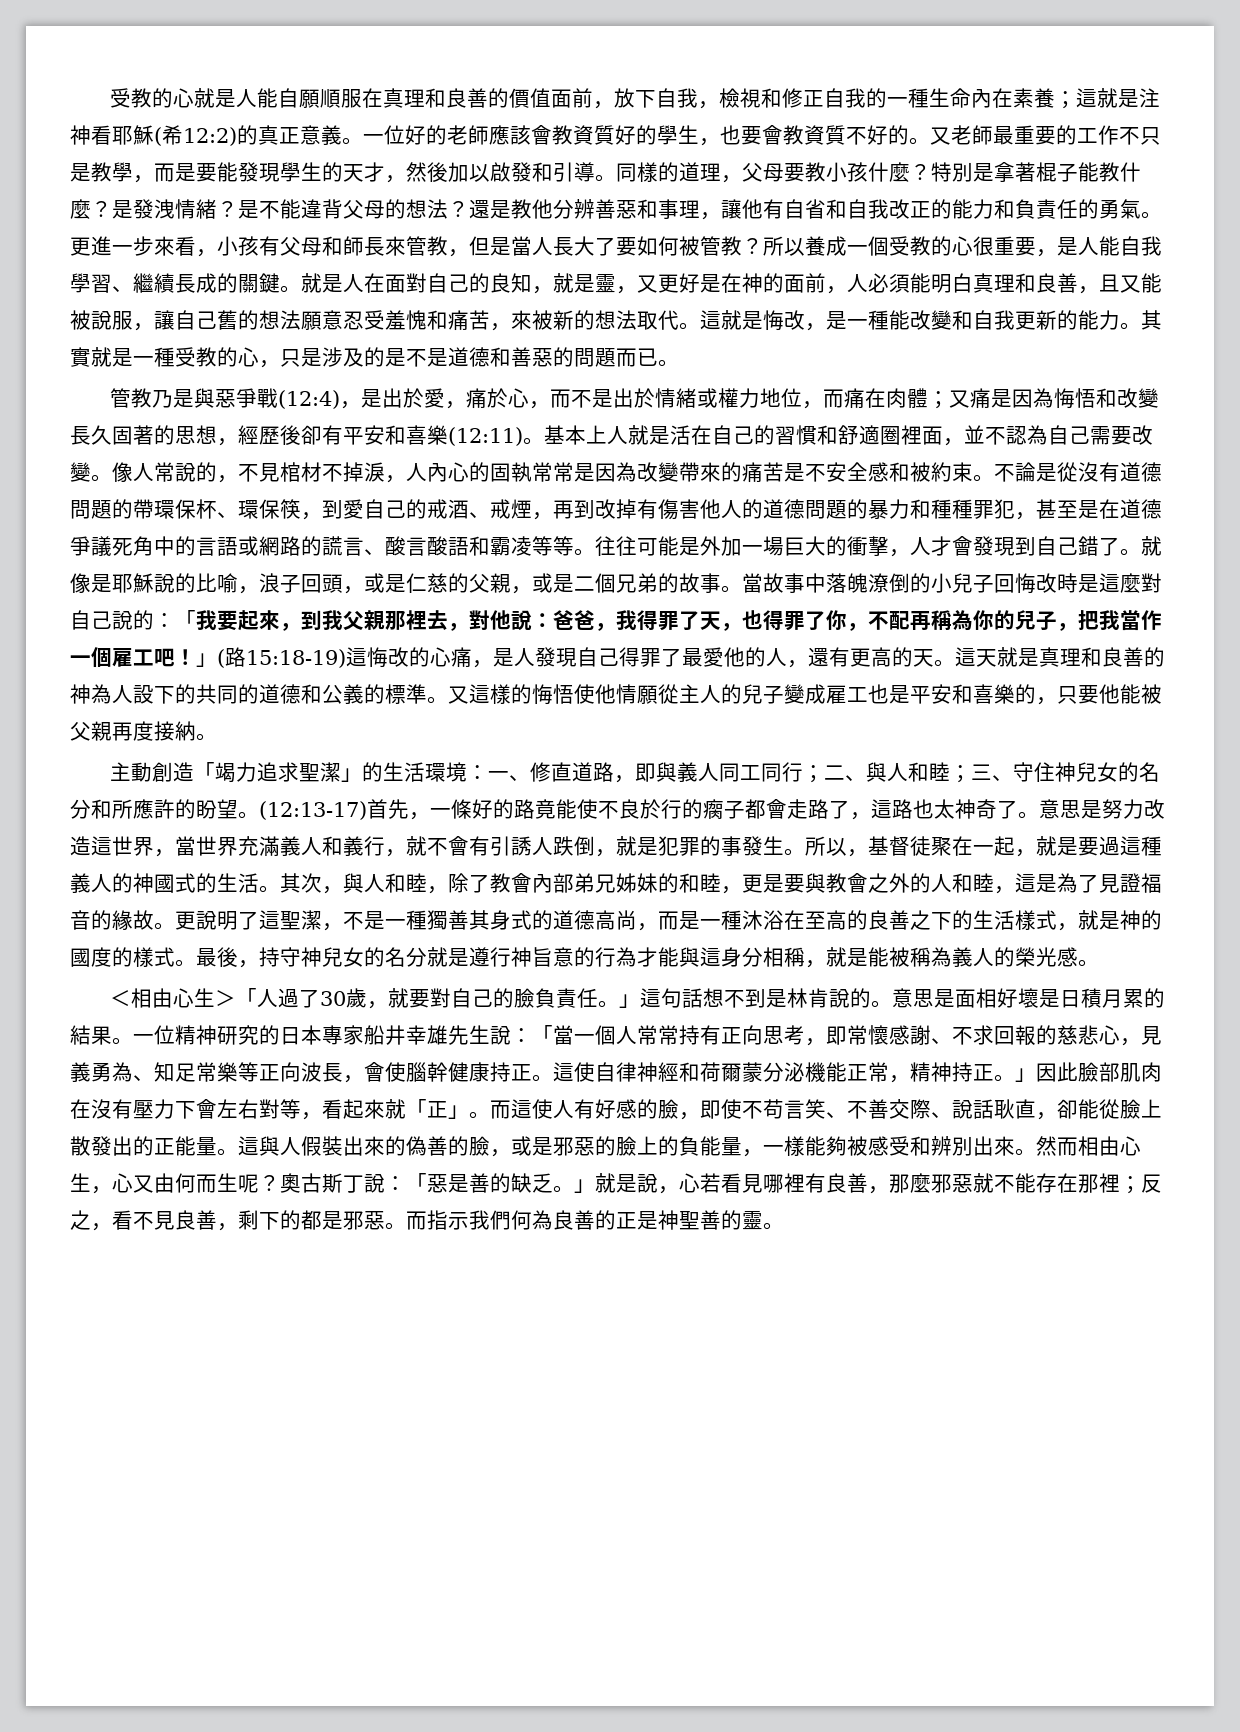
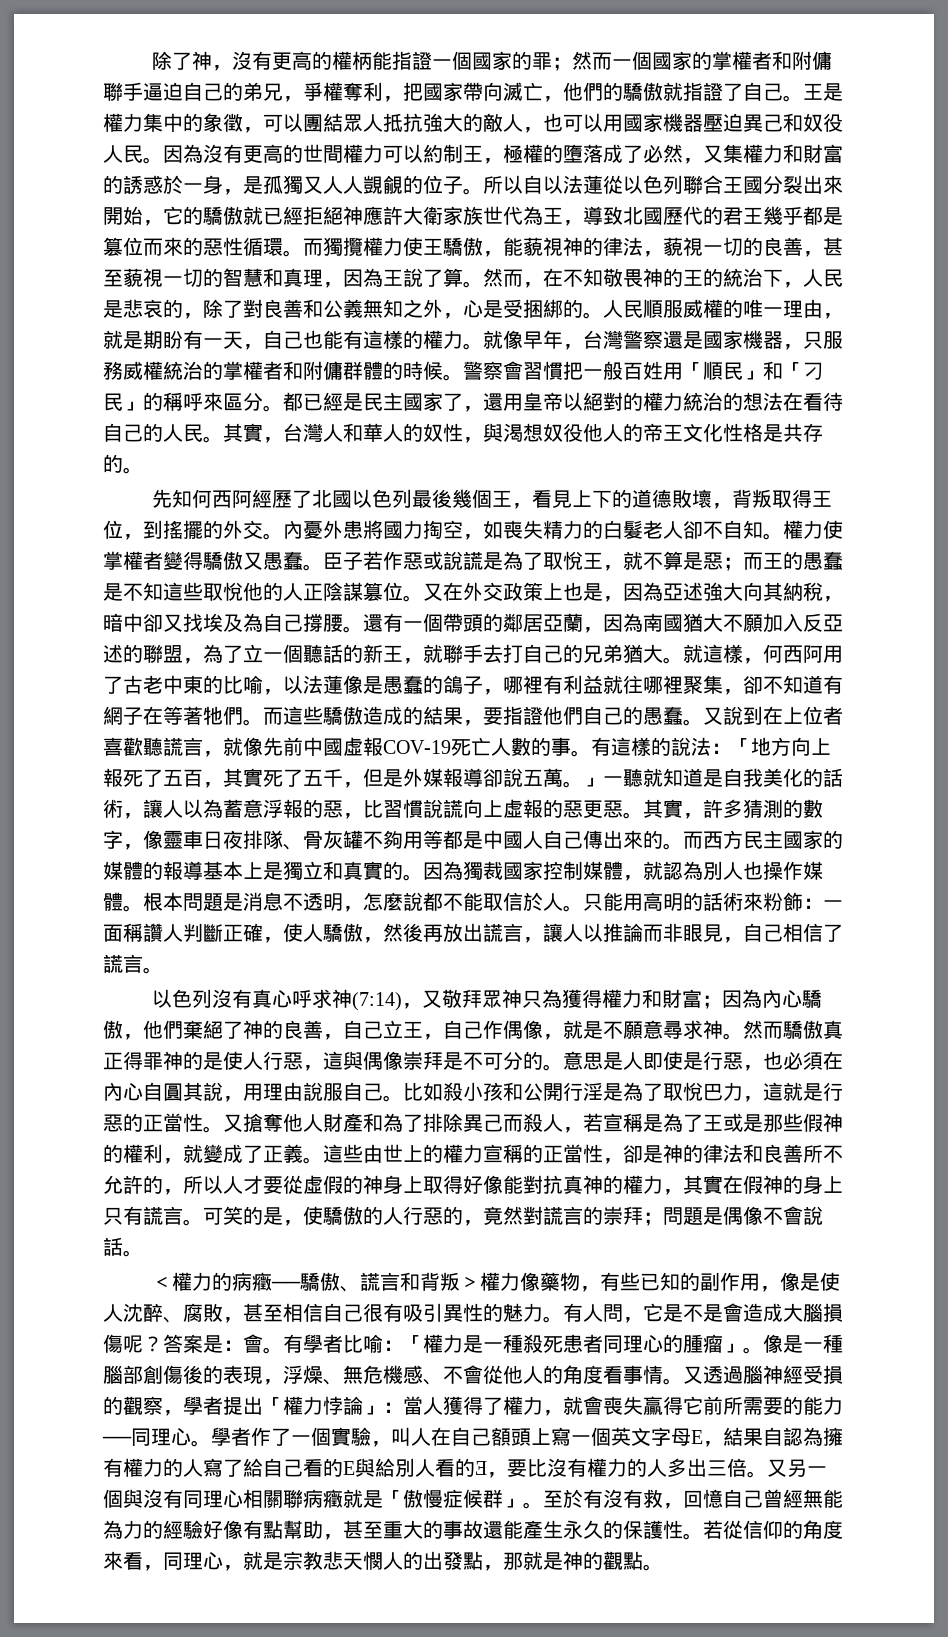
- 受教的心就是人能自願順服在真理和良善的價值面前，放下自我，檢視和修正自我的一種生命內在素養；這就是注神看耶穌(希12:2)的真正意義。一位好的老師應該會教資質好的學生，也要會教資質不好的。又老師最重要的工作不只是教學，而是要能發現學生的天才，然後加以啟發和引導。同樣的道理，父母要教小孩什麼？特別是拿著棍子能教什麼？是發洩情緒？是不能違背父母的想法？還是教他分辨善惡和事理，讓他有自省和自我改正的能力和負責任的勇氣。更進一步來看，小孩有父母和師長來管教，但是當人長大了要如何被管教？所以養成一個受教的心很重要，是人能自我學習、繼續長成的關鍵。就是人在面對自己的良知，就是靈，又更好是在神的面前，人必須能明白真理和良善，且又能被說服，讓自己舊的想法願意忍受羞愧和痛苦，來被新的想法取代。這就是悔改，是一種能改變和自我更新的能力。其實就是一種受教的心，只是涉及的是不是道德和善惡的問題而已。
- 管教乃是與惡爭戰(12:4)，是出於愛，痛於心，而不是出於情緒或權力地位，而痛在肉體；又痛是因為悔悟和改變長久固著的思想，經歷後卻有平安和喜樂(12:11)。基本上人就是活在自己的習慣和舒適圈裡面，並不認為自己需要改變。像人常說的，不見棺材不掉淚，人內心的固執常常是因為改變帶來的痛苦是不安全感和被約束。不論是從沒有道德問題的帶環保杯、環保筷，到愛自己的戒酒、戒煙，再到改掉有傷害他人的道德問題的暴力和種種罪犯，甚至是在道德爭議死角中的言語或網路的謊言、酸言酸語和霸凌等等。往往可能是外加一場巨大的衝擊，人才會發現到自己錯了。就像是耶穌說的比喻，浪子回頭，或是仁慈的父親，或是二個兄弟的故事。當故事中落魄潦倒的小兒子回悔改時是這麼對自己說的：「我要起來，到我父親那裡去，對他說：爸爸，我得罪了天，也得罪了你，不配再稱為你的兒子，把我當作一個雇工吧！」(路15:18-19)這悔改的心痛，是人發現自己得罪了最愛他的人，還有更高的天。這天就是真理和良善的神為人設下的共同的道德和公義的標準。又這樣的悔悟使他情願從主人的兒子變成雇工也是平安和喜樂的，只要他能被父親再度接納。
- 主動創造「竭力追求聖潔」的生活環境：一、修直道路，即與義人同工同行；二、與人和睦；三、守住神兒女的名分和所應許的盼望。(12:13-17)首先，一條好的路竟能使不良於行的瘸子都會走路了，這路也太神奇了。意思是努力改造這世界，當世界充滿義人和義行，就不會有引誘人跌倒，就是犯罪的事發生。所以，基督徒聚在一起，就是要過這種義人的神國式的生活。其次，與人和睦，除了教會內部弟兄姊妹的和睦，更是要與教會之外的人和睦，這是為了見證福音的緣故。更說明了這聖潔，不是一種獨善其身式的道德高尚，而是一種沐浴在至高的良善之下的生活樣式，就是神的國度的樣式。最後，持守神兒女的名分就是遵行神旨意的行為才能與這身分相稱，就是能被稱為義人的榮光感。
- ＜相由心生＞「人過了30歲，就要對自己的臉負責任。」這句話想不到是林肯說的。意思是面相好壞是日積月累的結果。一位精神研究的日本專家船井幸雄先生說：「當一個人常常持有正向思考，即常懷感謝、不求回報的慈悲心，見義勇為、知足常樂等正向波長，會使腦幹健康持正。這使自律神經和荷爾蒙分泌機能正常，精神持正。」因此臉部肌肉在沒有壓力下會左右對等，看起來就「正」。而這使人有好感的臉，即使不苟言笑、不善交際、說話耿直，卻能從臉上散發出的正能量。這與人假裝出來的偽善的臉，或是邪惡的臉上的負能量，一樣能夠被感受和辨別出來。然而相由心生，心又由何而生呢？奧古斯丁說：「惡是善的缺乏。」就是說，心若看見哪裡有良善，那麼邪惡就不能存在那裡；反之，看不見良善，剩下的都是邪惡。而指示我們何為良善的正是神聖善的靈。
+ 除了神，沒有更高的權柄能指證一個國家的罪；然而一個國家的掌權者和附傭聯手逼迫自己的弟兄，爭權奪利，把國家帶向滅亡，他們的驕傲就指證了自己。王是權力集中的象徵，可以團結眾人抵抗強大的敵人，也可以用國家機器壓迫異己和奴役人民。因為沒有更高的世間權力可以約制王，極權的墮落成了必然，又集權力和財富的誘惑於一身，是孤獨又人人覬覦的位子。所以自以法蓮從以色列聯合王國分裂出來開始，它的驕傲就已經拒絕神應許大衛家族世代為王，導致北國歷代的君王幾乎都是篡位而來的惡性循環。而獨攬權力使王驕傲，能藐視神的律法，藐視一切的良善，甚至藐視一切的智慧和真理，因為王說了算。然而，在不知敬畏神的王的統治下，人民是悲哀的，除了對良善和公義無知之外，心是受捆綁的。人民順服威權的唯一理由，就是期盼有一天，自己也能有這樣的權力。就像早年，台灣警察還是國家機器，只服務威權統治的掌權者和附傭群體的時候。警察會習慣把一般百姓用「順民」和「刁民」的稱呼來區分。都已經是民主國家了，還用皇帝以絕對的權力統治的想法在看待自己的人民。其實，台灣人和華人的奴性，與渴想奴役他人的帝王文化性格是共存的。
+ 先知何西阿經歷了北國以色列最後幾個王，看見上下的道德敗壞，背叛取得王位，到搖擺的外交。內憂外患將國力掏空，如喪失精力的白髮老人卻不自知。權力使掌權者變得驕傲又愚蠢。臣子若作惡或說謊是為了取悅王，就不算是惡；而王的愚蠢是不知這些取悅他的人正陰謀篡位。又在外交政策上也是，因為亞述強大向其納稅，暗中卻又找埃及為自己撐腰。還有一個帶頭的鄰居亞蘭，因為南國猶大不願加入反亞述的聯盟，為了立一個聽話的新王，就聯手去打自己的兄弟猶大。就這樣，何西阿用了古老中東的比喻，以法蓮像是愚蠢的鴿子，哪裡有利益就往哪裡聚集，卻不知道有網子在等著牠們。而這些驕傲造成的結果，要指證他們自己的愚蠢。又說到在上位者喜歡聽謊言，就像先前中國虛報COV-19死亡人數的事。有這樣的說法：「地方向上報死了五百，其實死了五千，但是外媒報導卻說五萬。」一聽就知道是自我美化的話術，讓人以為蓄意浮報的惡，比習慣說謊向上虛報的惡更惡。其實，許多猜測的數字，像靈車日夜排隊、骨灰罐不夠用等都是中國人自己傳出來的。而西方民主國家的媒體的報導基本上是獨立和真實的。因為獨裁國家控制媒體，就認為別人也操作媒體。根本問題是消息不透明，怎麼說都不能取信於人。只能用高明的話術來粉飾：一面稱讚人判斷正確，使人驕傲，然後再放出謊言，讓人以推論而非眼見，自己相信了謊言。
+ 以色列沒有真心呼求神(7:14)，又敬拜眾神只為獲得權力和財富；因為內心驕傲，他們棄絕了神的良善，自己立王，自己作偶像，就是不願意尋求神。然而驕傲真正得罪神的是使人行惡，這與偶像崇拜是不可分的。意思是人即使是行惡，也必須在內心自圓其說，用理由說服自己。比如殺小孩和公開行淫是為了取悅巴力，這就是行惡的正當性。又搶奪他人財產和為了排除異己而殺人，若宣稱是為了王或是那些假神的權利，就變成了正義。這些由世上的權力宣稱的正當性，卻是神的律法和良善所不允許的，所以人才要從虛假的神身上取得好像能對抗真神的權力，其實在假神的身上只有謊言。可笑的是，使驕傲的人行惡的，竟然對謊言的崇拜；問題是偶像不會說話。
+ ＜權力的病癥──驕傲、謊言和背叛＞權力像藥物，有些已知的副作用，像是使人沈醉、腐敗，甚至相信自己很有吸引異性的魅力。有人問，它是不是會造成大腦損傷呢？答案是：會。有學者比喻：「權力是一種殺死患者同理心的腫瘤」。像是一種腦部創傷後的表現，浮燥、無危機感、不會從他人的角度看事情。又透過腦神經受損的觀察，學者提出「權力悖論」：當人獲得了權力，就會喪失贏得它前所需要的能力──同理心。學者作了一個實驗，叫人在自己額頭上寫一個英文字母E，結果自認為擁有權力的人寫了給自己看的E與給別人看的Ǝ，要比沒有權力的人多出三倍。又另一個與沒有同理心相關聯病癥就是「傲慢症候群」。至於有沒有救，回憶自己曾經無能為力的經驗好像有點幫助，甚至重大的事故還能產生永久的保護性。若從信仰的角度來看，同理心，就是宗教悲天憫人的出發點，那就是神的觀點。

